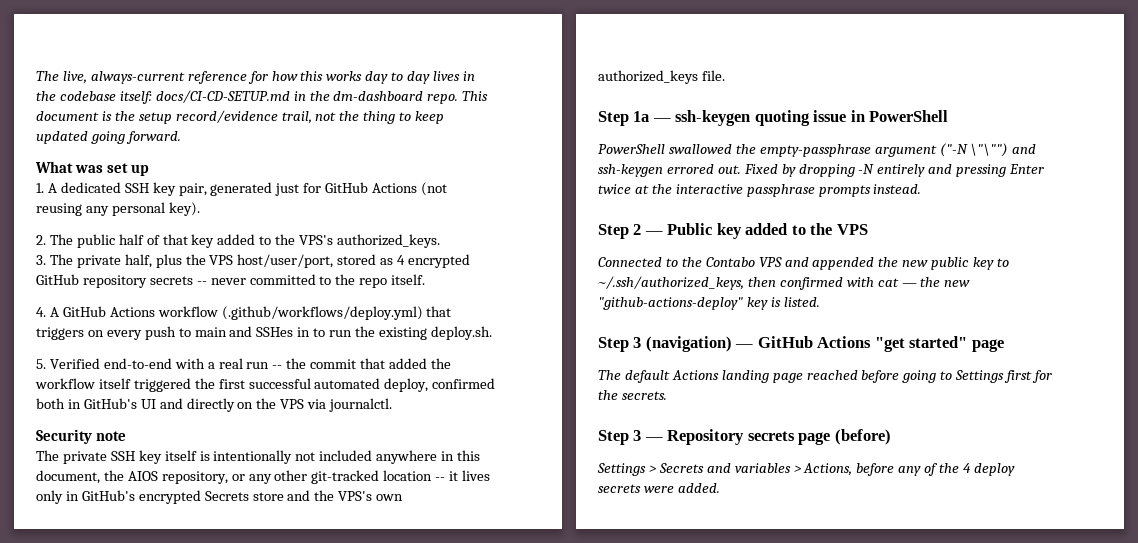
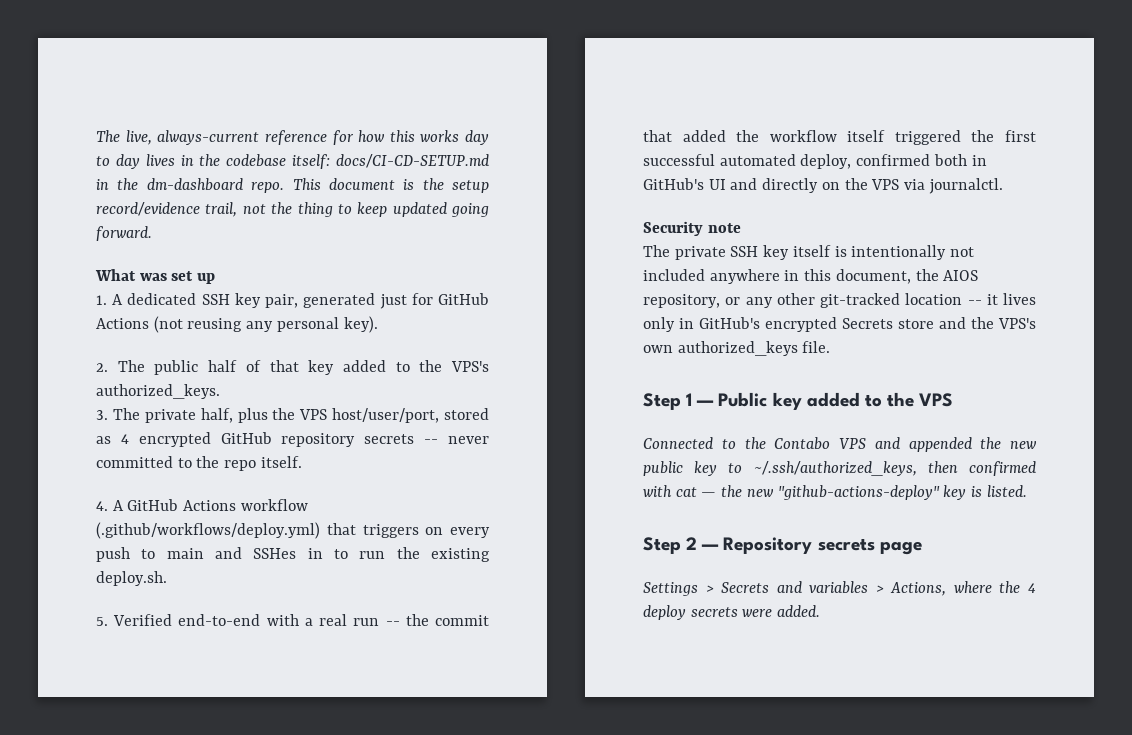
- Step 1a — ssh-keygen quoting issue in PowerShell
- PowerShell swallowed the empty-passphrase argument ("-N \"\"") and ssh-keygen errored out. Fixed by dropping -N entirely and pressing Enter twice at the interactive passphrase prompts instead.
- Step 2 — Public key added to the VPS
+ Step 1 — Public key added to the VPS
- Step 3 (navigation) — GitHub Actions "get started" page
- The default Actions landing page reached before going to Settings first for the secrets.
- Step 3 — Repository secrets page (before)
+ Step 2 — Repository secrets page
- Settings > Secrets and variables > Actions, before any of the 4 deploy secrets were added.
+ Settings > Secrets and variables > Actions, where the 4 deploy secrets were added.

